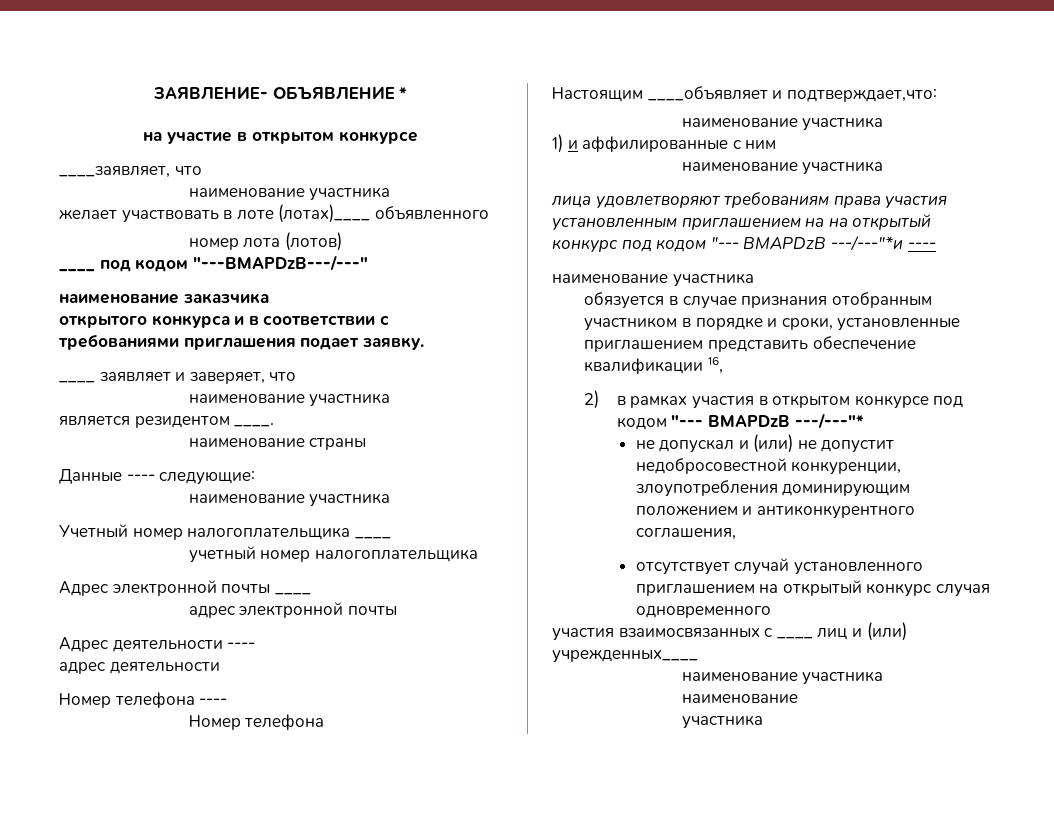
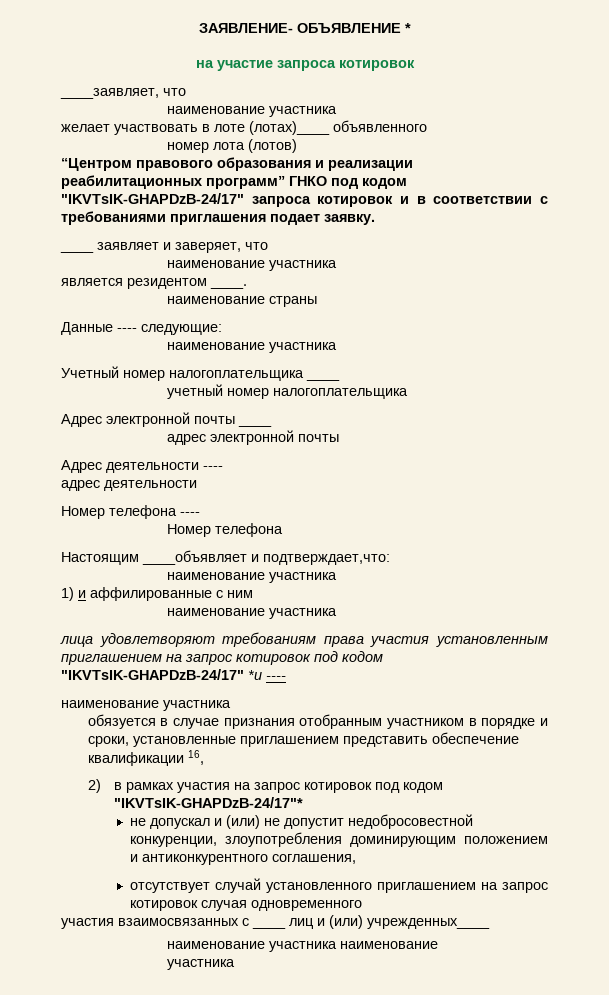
- на участие в открытом конкурсе
+ на участие запроса котировок
- ____ под кодом "---BMAPDzB---/---"
- наименование заказчика
- открытого конкурса и в соответствии с требованиями приглашения подает заявку.
+ “Центром правового образования и реализации реабилитационных программ” ГНКО под кодом "IKVTsIK-GHAPDzB-24/17" запроса котировок и в соответствии с требованиями приглашения подает заявку.
- лица удовлетворяют требованиям права участия установленным приглашением на на открытый конкурс под кодом "--- BMAPDzB ---/---"*и ----
+ лица удовлетворяют требованиям права участия установленным приглашением на запрос котировок под кодом "IKVTsIK-GHAPDzB-24/17" *и ----
- 2) в рамках участия в открытом конкурсе под кодом "--- BMAPDzB ---/---"*
+ 2) в рамках участия на запрос котировок под кодом "IKVTsIK-GHAPDzB-24/17"*
- отсутствует случай установленного приглашением на открытый конкурс случая одновременного
+ отсутствует случай установленного приглашением на запрос котировок случая одновременного

